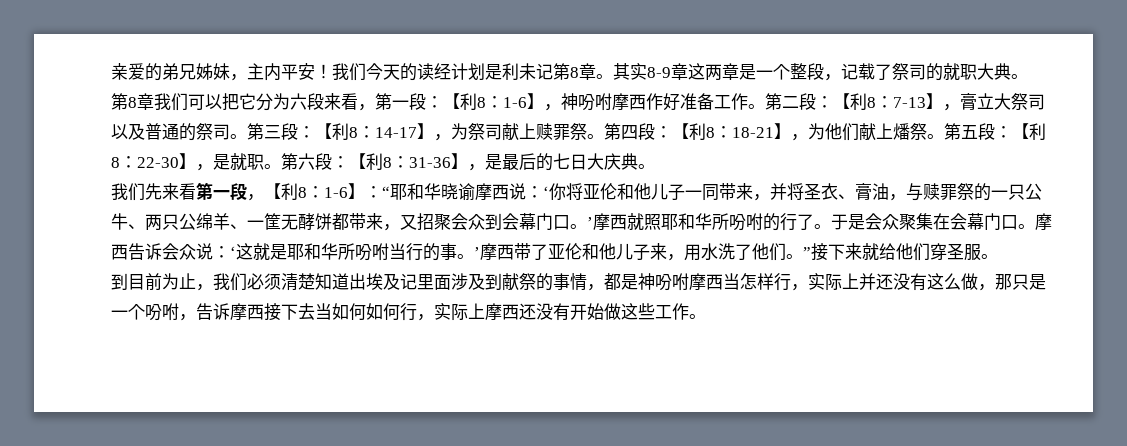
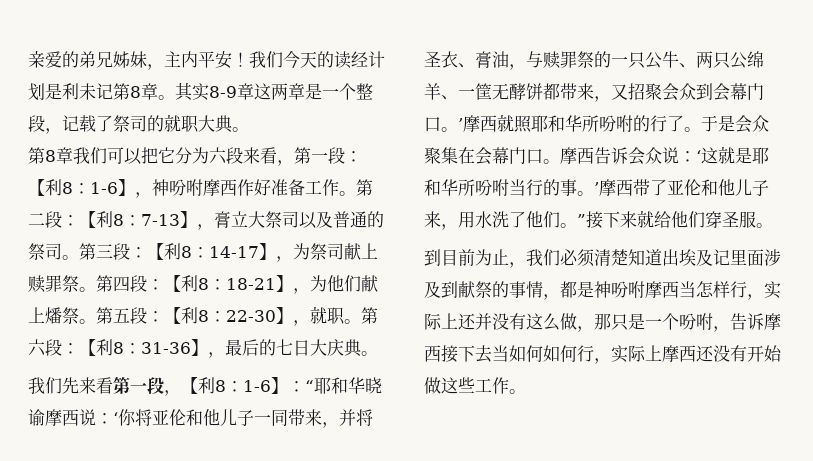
- 第五段：【利8：22-30】，是就职。
+ 第五段：【利8：22-30】，就职。
- 第六段：【利8：31-36】，是最后的七日大庆典。
+ 第六段：【利8：31-36】，最后的七日大庆典。
- 到目前为止，我们必须清楚知道出埃及记里面涉及到献祭的事情，都是神吩咐摩西当怎样行，实际上并还没有这么做，那只是一个吩咐，告诉摩西接下去当如何如何行，实际上摩西还没有开始做这些工作。
+ 到目前为止，我们必须清楚知道出埃及记里面涉及到献祭的事情，都是神吩咐摩西当怎样行，实际上还并没有这么做，那只是一个吩咐，告诉摩西接下去当如何如何行，实际上摩西还没有开始做这些工作。

